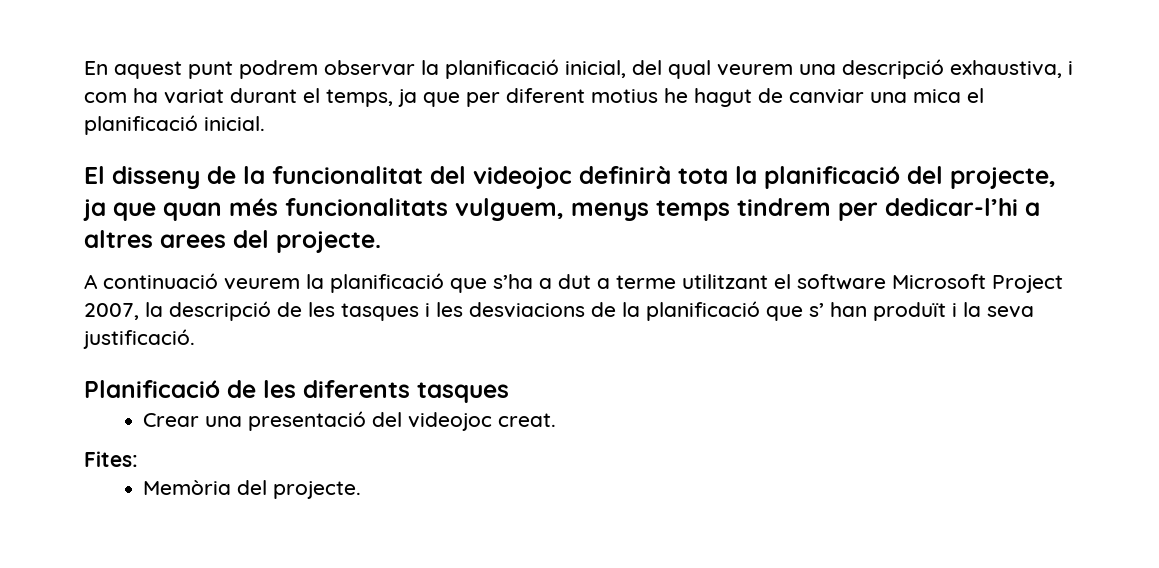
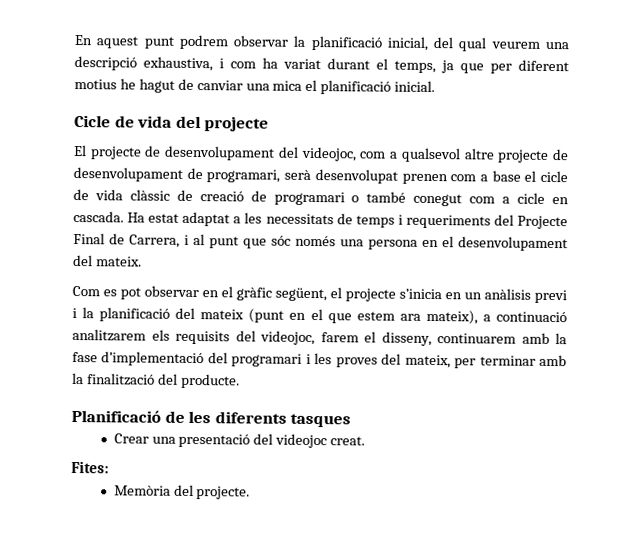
- El disseny de la funcionalitat del videojoc definirà tota la planificació del projecte, ja que quan més funcionalitats vulguem, menys temps tindrem per dedicar-l’hi a altres arees del projecte.
- A continuació veurem la planificació que s’ha a dut a terme utilitzant el software Microsoft Project 2007, la descripció de les tasques i les desviacions de la planificació que s’ han produït i la seva justificació.
+ Cicle de vida del projecte
+ El projecte de desenvolupament del videojoc, com a qualsevol altre projecte de desenvolupament de programari, serà desenvolupat prenen com a base el cicle de vida clàssic de creació de programari o també conegut com a cicle en cascada. Ha estat adaptat a les necessitats de temps i requeriments del Projecte Final de Carrera, i al punt que sóc només una persona en el desenvolupament del mateix.
+ Com es pot observar en el gràfic següent, el projecte s’inicia en un anàlisis previ i la planificació del mateix (punt en el que estem ara mateix), a continuació analitzarem els requisits del videojoc, farem el disseny, continuarem amb la fase d’implementació del programari i les proves del mateix, per terminar amb la finalització del producte.

